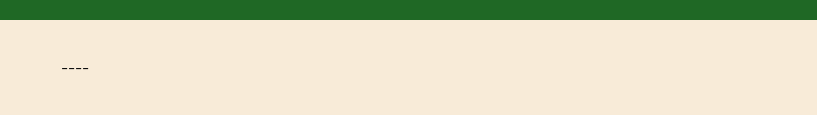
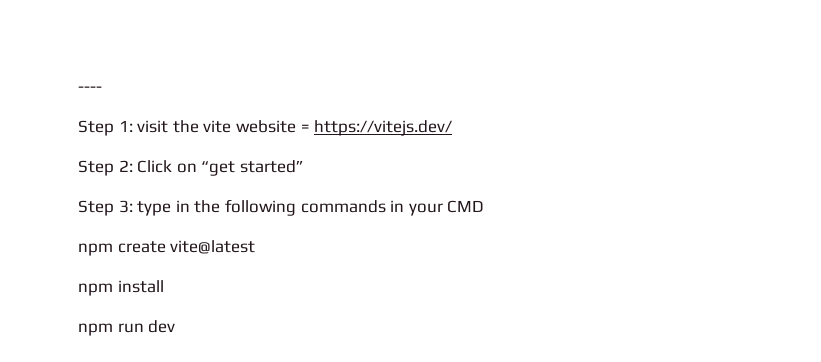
+ Step 1: visit the vite website = https://vitejs.dev/
+ Step 2: Click on “get started”
+ Step 3: type in the following commands in your CMD
+ npm create vite@latest
+ npm install
+ npm run dev

